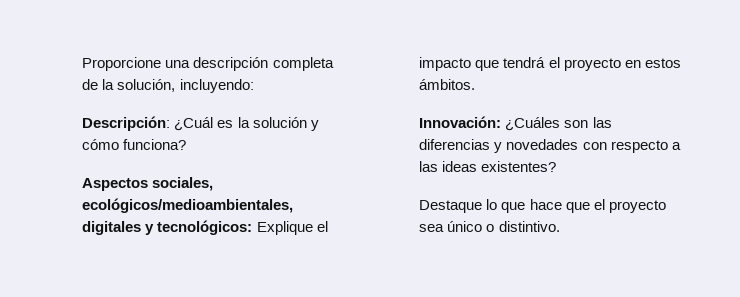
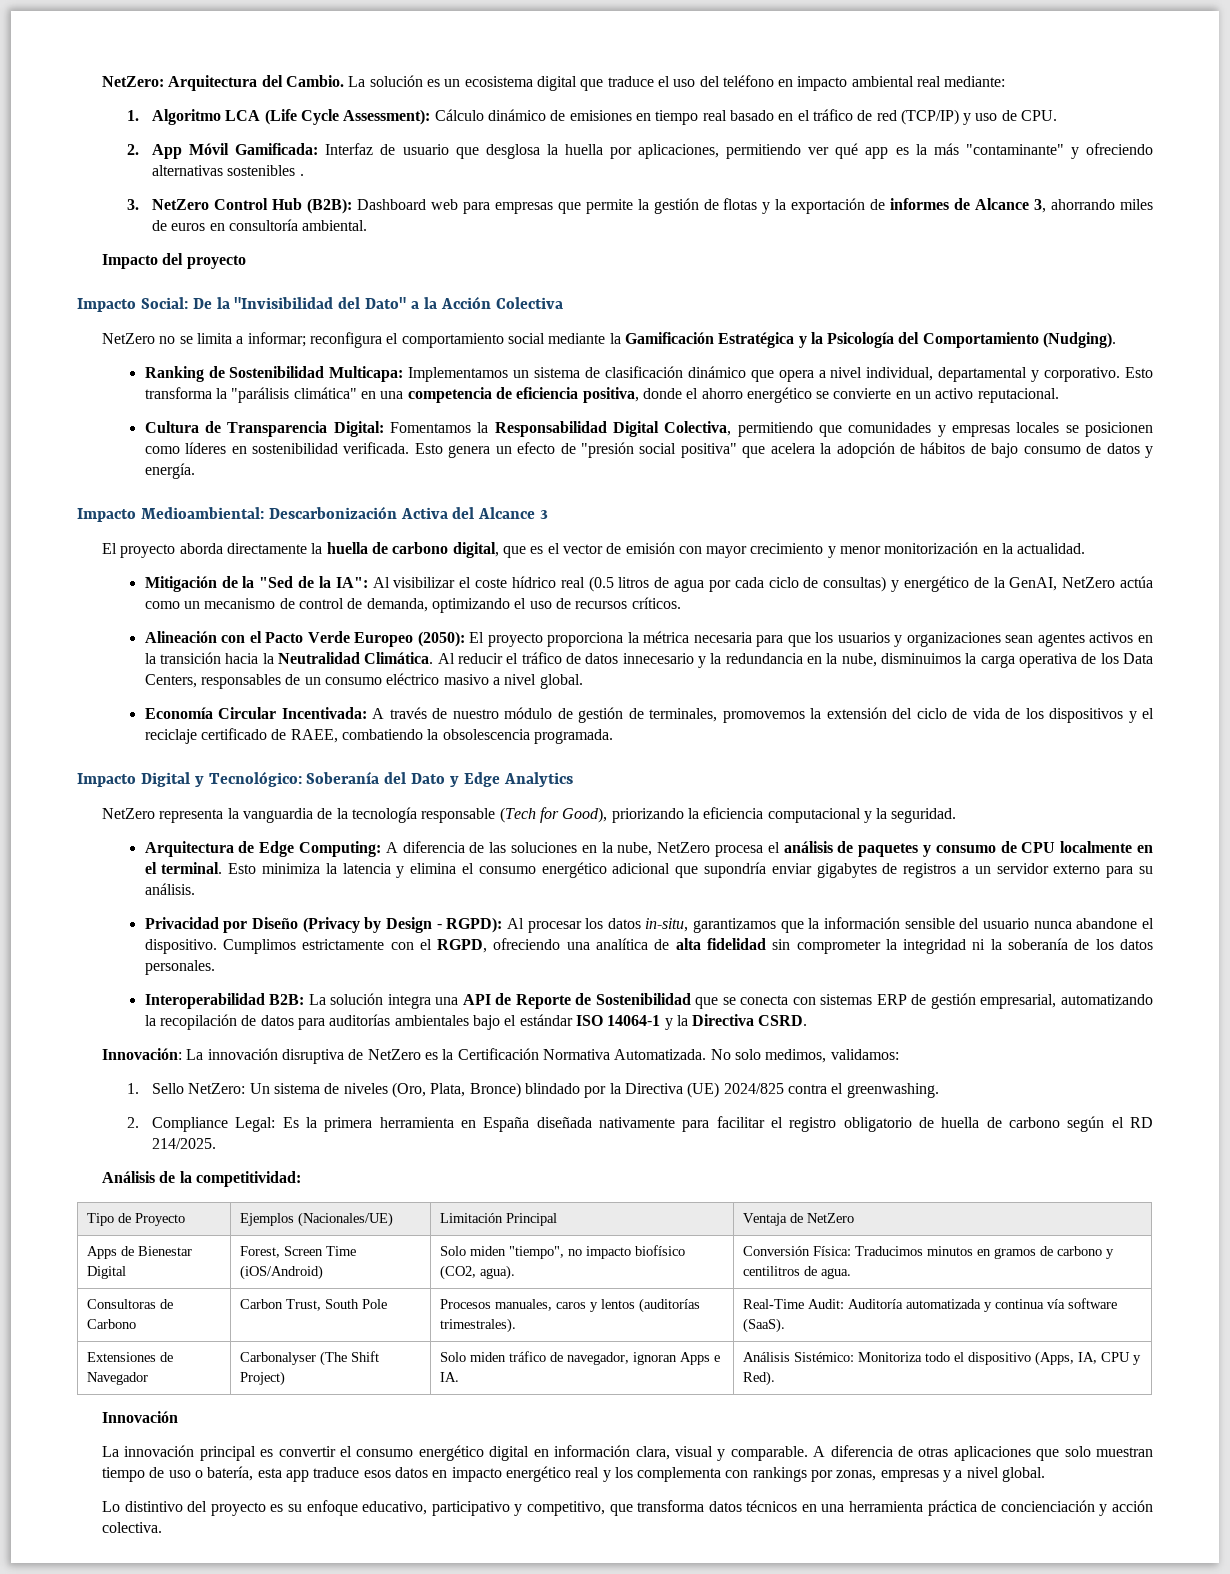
- Proporcione una descripción completa de la solución, incluyendo:
- Descripción: ¿Cuál es la solución y cómo funciona?
- Aspectos sociales, ecológicos/medioambientales, digitales y tecnológicos: Explique el impacto que tendrá el proyecto en estos ámbitos.
- Innovación: ¿Cuáles son las diferencias y novedades con respecto a las ideas existentes?
- Destaque lo que hace que el proyecto sea único o distintivo.
+ NetZero: Arquitectura del Cambio. La solución es un ecosistema digital que traduce el uso del teléfono en impacto ambiental real mediante:
+ 1. Algoritmo LCA (Life Cycle Assessment): Cálculo dinámico de emisiones en tiempo real basado en el tráfico de red (TCP/IP) y uso de CPU.
+ 2. App Móvil Gamificada: Interfaz de usuario que desglosa la huella por aplicaciones, permitiendo ver qué app es la más "contaminante" y ofreciendo alternativas sostenibles .
+ 3. NetZero Control Hub (B2B): Dashboard web para empresas que permite la gestión de flotas y la exportación de informes de Alcance 3, ahorrando miles de euros en consultoría ambiental.
+ Impacto del proyecto
+ Impacto Social: De la "Invisibilidad del Dato" a la Acción Colectiva
+ NetZero no se limita a informar; reconfigura el comportamiento social mediante la Gamificación Estratégica y la Psicología del Comportamiento (Nudging).
+ Ranking de Sostenibilidad Multicapa: Implementamos un sistema de clasificación dinámico que opera a nivel individual, departamental y corporativo. Esto transforma la "parálisis climática" en una competencia de eficiencia positiva, donde el ahorro energético se convierte en un activo reputacional.
+ Cultura de Transparencia Digital: Fomentamos la Responsabilidad Digital Colectiva, permitiendo que comunidades y empresas locales se posicionen como líderes en sostenibilidad verificada. Esto genera un efecto de "presión social positiva" que acelera la adopción de hábitos de bajo consumo de datos y energía.
+ Impacto Medioambiental: Descarbonización Activa del Alcance 3
+ El proyecto aborda directamente la huella de carbono digital, que es el vector de emisión con mayor crecimiento y menor monitorización en la actualidad.
+ Mitigación de la "Sed de la IA": Al visibilizar el coste hídrico real (0.5 litros de agua por cada ciclo de consultas) y energético de la GenAI, NetZero actúa como un mecanismo de control de demanda, optimizando el uso de recursos críticos.
+ Alineación con el Pacto Verde Europeo (2050): El proyecto proporciona la métrica necesaria para que los usuarios y organizaciones sean agentes activos en la transición hacia la Neutralidad Climática. Al reducir el tráfico de datos innecesario y la redundancia en la nube, disminuimos la carga operativa de los Data Centers, responsables de un consumo eléctrico masivo a nivel global.
+ Economía Circular Incentivada: A través de nuestro módulo de gestión de terminales, promovemos la extensión del ciclo de vida de los dispositivos y el reciclaje certificado de RAEE, combatiendo la obsolescencia programada.
+ Impacto Digital y Tecnológico: Soberanía del Dato y Edge Analytics
+ NetZero representa la vanguardia de la tecnología responsable (Tech for Good), priorizando la eficiencia computacional y la seguridad.
+ Arquitectura de Edge Computing: A diferencia de las soluciones en la nube, NetZero procesa el análisis de paquetes y consumo de CPU localmente en el terminal. Esto minimiza la latencia y elimina el consumo energético adicional que supondría enviar gigabytes de registros a un servidor externo para su análisis.
+ Privacidad por Diseño (Privacy by Design - RGPD): Al procesar los datos in-situ, garantizamos que la información sensible del usuario nunca abandone el dispositivo. Cumplimos estrictamente con el RGPD, ofreciendo una analítica de alta fidelidad sin comprometer la integridad ni la soberanía de los datos personales.
+ Interoperabilidad B2B: La solución integra una API de Reporte de Sostenibilidad que se conecta con sistemas ERP de gestión empresarial, automatizando la recopilación de datos para auditorías ambientales bajo el estándar ISO 14064-1 y la Directiva CSRD.
+ Innovación: La innovación disruptiva de NetZero es la Certificación Normativa Automatizada. No solo medimos, validamos:
+ 1. Sello NetZero: Un sistema de niveles (Oro, Plata, Bronce) blindado por la Directiva (UE) 2024/825 contra el greenwashing.
+ 2. Compliance Legal: Es la primera herramienta en España diseñada nativamente para facilitar el registro obligatorio de huella de carbono según el RD 214/2025.
+ Análisis de la competitividad:
+ Tipo de Proyecto | Ejemplos (Nacionales/UE) | Limitación Principal | Ventaja de NetZero
+ Apps de Bienestar Digital | Forest, Screen Time (iOS/Android) | Solo miden "tiempo", no impacto biofísico (CO2, agua). | Conversión Física: Traducimos minutos en gramos de carbono y centilitros de agua.
+ Consultoras de Carbono | Carbon Trust, South Pole | Procesos manuales, caros y lentos (auditorías trimestrales). | Real-Time Audit: Auditoría automatizada y continua vía software (SaaS).
+ Extensiones de Navegador | Carbonalyser (The Shift Project) | Solo miden tráfico de navegador, ignoran Apps e IA. | Análisis Sistémico: Monitoriza todo el dispositivo (Apps, IA, CPU y Red).
+ Innovación
+ La innovación principal es convertir el consumo energético digital en información clara, visual y comparable. A diferencia de otras aplicaciones que solo muestran tiempo de uso o batería, esta app traduce esos datos en impacto energético real y los complementa con rankings por zonas, empresas y a nivel global.
+ Lo distintivo del proyecto es su enfoque educativo, participativo y competitivo, que transforma datos técnicos en una herramienta práctica de concienciación y acción colectiva.

